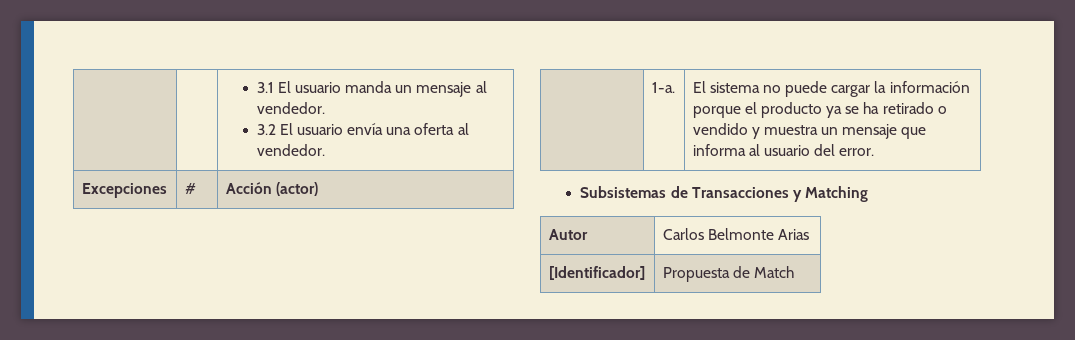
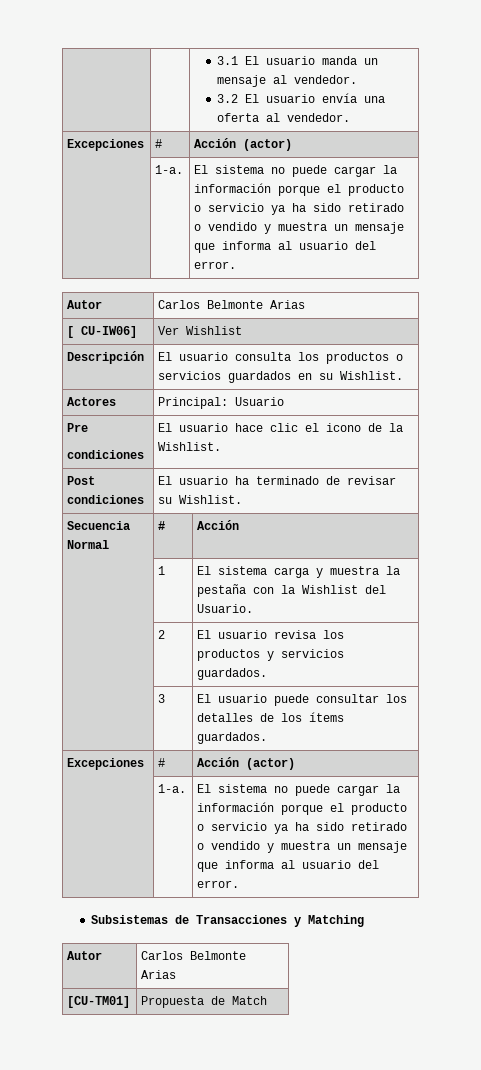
  | | 3.1 El usuario manda un mensaje al vendedor.
  3.2 El usuario envía una oferta al vendedor.
  Excepciones | # | Acción (actor)
- | 1-a. | El sistema no puede cargar la información porque el producto ya se ha retirado o vendido y muestra un mensaje que informa al usuario del error.
+ | 1-a. | El sistema no puede cargar la información porque el producto o servicio ya ha sido retirado o vendido y muestra un mensaje que informa al usuario del error.
+ Autor | Carlos Belmonte Arias
+ [ CU-IW06] | Ver Wishlist
+ Descripción | El usuario consulta los productos o servicios guardados en su Wishlist.
+ Actores | Principal: Usuario
+ Pre
+ condiciones | El usuario hace clic el icono de la Wishlist.
+ Post condiciones | El usuario ha terminado de revisar su Wishlist.
+ Secuencia Normal | # | Acción
+ | 1 | El sistema carga y muestra la pestaña con la Wishlist del Usuario.
+ | 2 | El usuario revisa los productos y servicios guardados.
+ | 3 | El usuario puede consultar los detalles de los ítems guardados.
+ Excepciones | # | Acción (actor)
+ | 1-a. | El sistema no puede cargar la información porque el producto o servicio ya ha sido retirado o vendido y muestra un mensaje que informa al usuario del error.
- [Identificador] | Propuesta de Match
+ [CU-TM01] | Propuesta de Match

